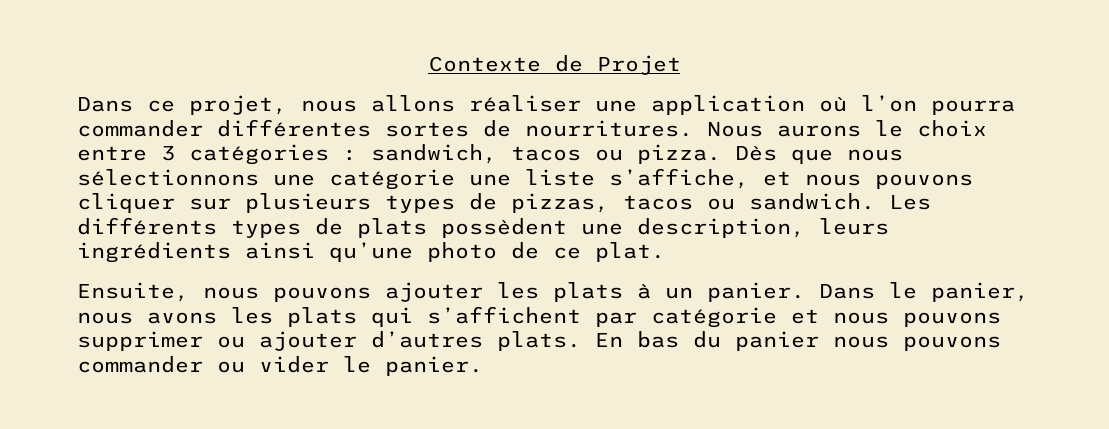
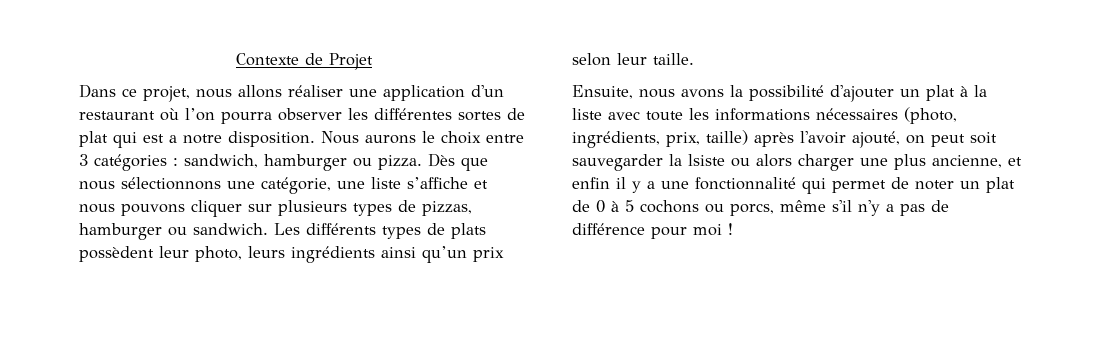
- Dans ce projet, nous allons réaliser une application où l’on pourra commander différentes sortes de nourritures.
+ Dans ce projet, nous allons réaliser une application d'un restaurant où l’on pourra observer les différentes sortes de plat qui est a notre disposition.
- Nous aurons le choix entre 3 catégories : sandwich, tacos ou pizza.
+ Nous aurons le choix entre 3 catégories : sandwich, hamburger ou pizza.
- Dès que nous sélectionnons une catégorie une liste s’affiche, et nous pouvons cliquer sur plusieurs types de pizzas, tacos ou sandwich.
+ Dès que nous sélectionnons une catégorie, une liste s’affiche et nous pouvons cliquer sur plusieurs types de pizzas, hamburger ou sandwich.
- Les différents types de plats possèdent une description, leurs ingrédients ainsi qu’une photo de ce plat.
- Ensuite, nous pouvons ajouter les plats à un panier. Dans le panier, nous avons les plats qui s’affichent par catégorie et nous pouvons supprimer ou ajouter d’autres plats. En bas du panier nous pouvons commander ou vider le panier.
+ Les différents types de plats possèdent leur photo, leurs ingrédients ainsi qu’un prix selon leur taille.
+ Ensuite, nous avons la possibilité d'ajouter un plat à la liste avec toute les informations nécessaires (photo, ingrédients, prix, taille) après l'avoir ajouté, on peut soit sauvegarder la lsiste ou alors charger une plus ancienne, et enfin il y a une fonctionnalité qui permet de noter un plat de 0 à 5 cochons ou porcs, même s'il n'y a pas de différence pour moi !

